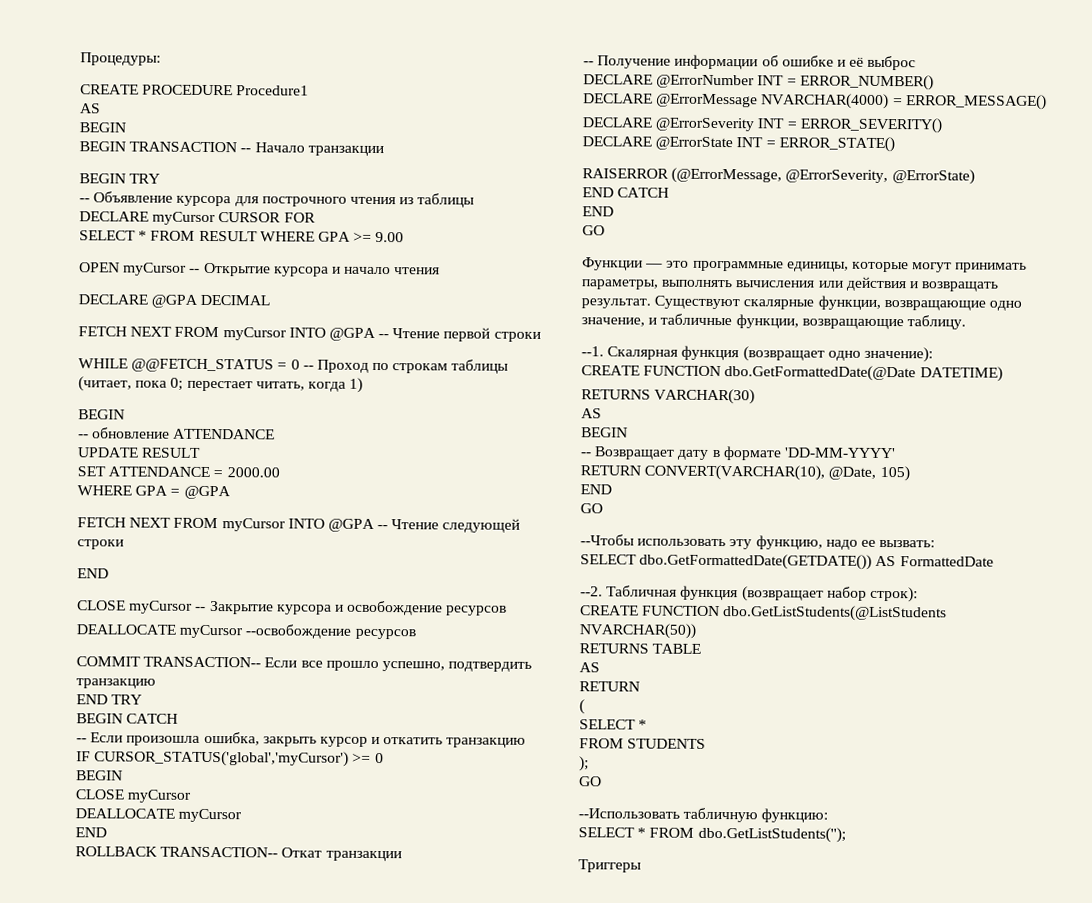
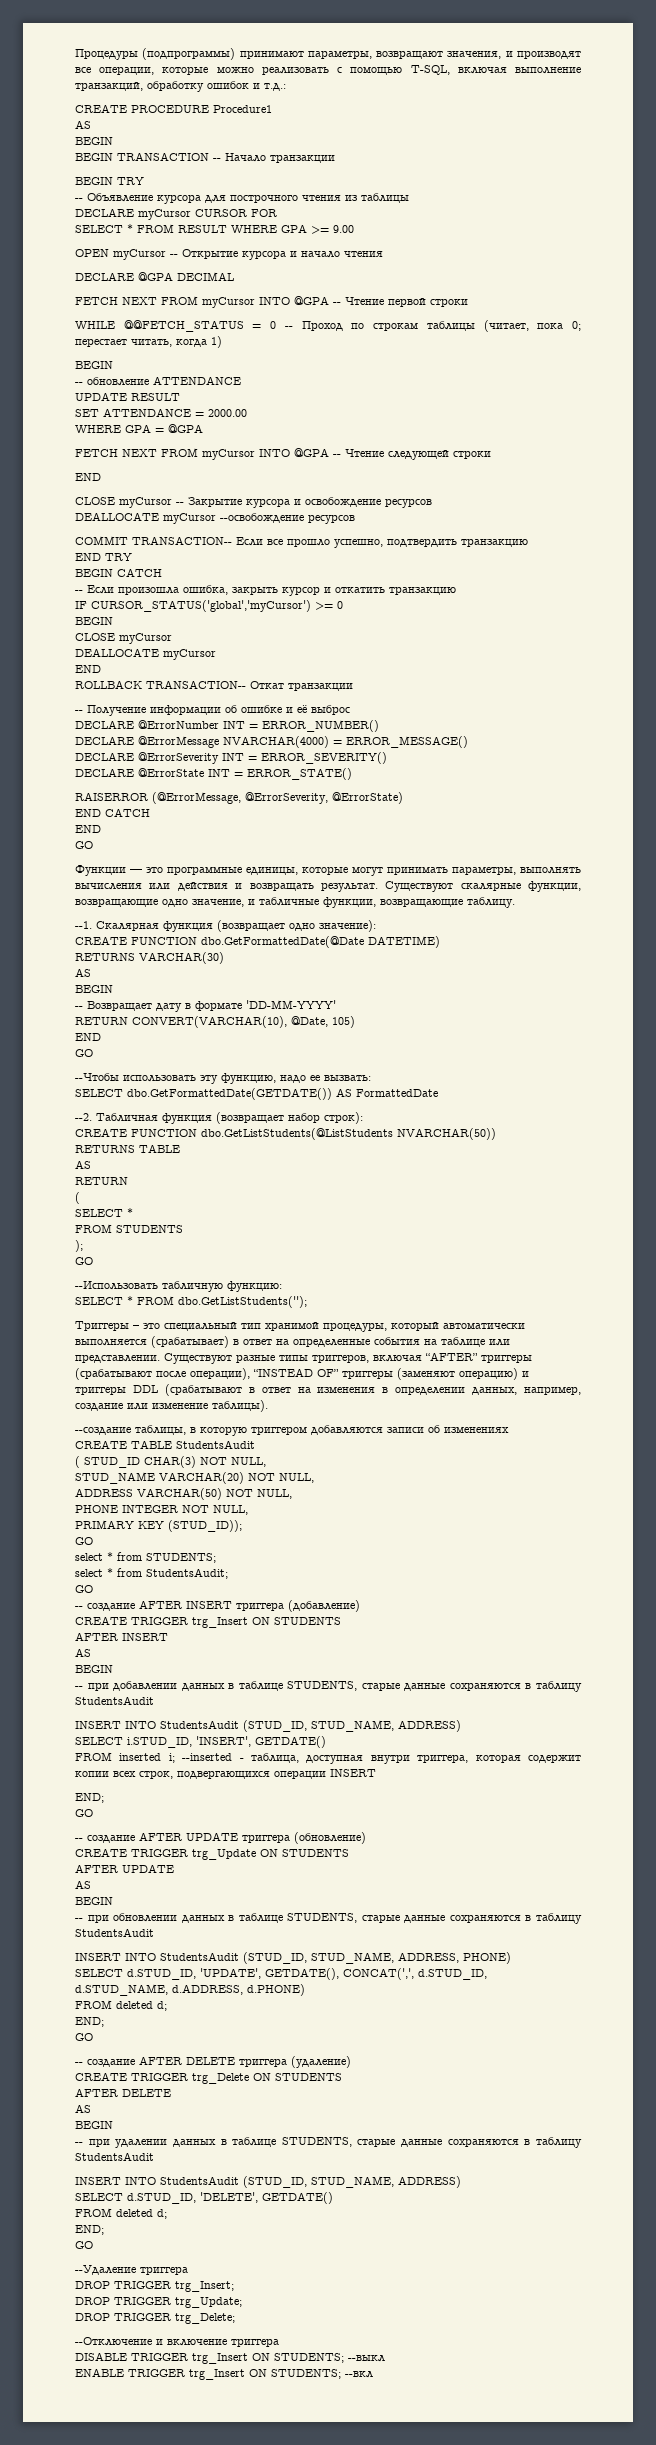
- Процедуры:
+ Процедуры (подпрограммы) принимают параметры, возвращают значения, и производят все операции, которые можно реализовать с помощью T-SQL, включая выполнение транзакций, обработку ошибок и т.д.:
- Триггеры
+ Триггеры – это специальный тип хранимой процедуры, который автоматически выполняется (срабатывает) в ответ на определенные события на таблице или представлении. Существуют разные типы триггеров, включая “AFTER” триггеры (срабатывают после операции), “INSTEAD OF” триггеры (заменяют операцию) и триггеры DDL (срабатывают в ответ на изменения в определении данных, например, создание или изменение таблицы).
+ --создание таблицы, в которую триггером добавляются записи об изменениях
+ CREATE TABLE StudentsAudit
+ ( STUD_ID CHAR(3) NOT NULL,
+ STUD_NAME VARCHAR(20) NOT NULL,
+ ADDRESS VARCHAR(50) NOT NULL,
+ PHONE INTEGER NOT NULL,
+ PRIMARY KEY (STUD_ID));
+ GO
+ select * from STUDENTS;
+ select * from StudentsAudit;
+ GO
+ -- создание AFTER INSERT триггера (добавление)
+ CREATE TRIGGER trg_Insert ON STUDENTS
+ AFTER INSERT
+ AS
+ BEGIN
+ -- при добавлении данных в таблице STUDENTS, старые данные сохраняются в таблицу StudentsAudit
+ INSERT INTO StudentsAudit (STUD_ID, STUD_NAME, ADDRESS)
+ SELECT i.STUD_ID, 'INSERT', GETDATE()
+ FROM inserted i; --inserted - таблица, доступная внутри триггера, которая содержит копии всех строк, подвергающихся операции INSERT
+ END;
+ GO
+ -- создание AFTER UPDATE триггера (обновление)
+ CREATE TRIGGER trg_Update ON STUDENTS
+ AFTER UPDATE
+ AS
+ BEGIN
+ -- при обновлении данных в таблице STUDENTS, старые данные сохраняются в таблицу StudentsAudit
+ INSERT INTO StudentsAudit (STUD_ID, STUD_NAME, ADDRESS, PHONE)
+ SELECT d.STUD_ID, 'UPDATE', GETDATE(), CONCAT(',', d.STUD_ID, d.STUD_NAME, d.ADDRESS, d.PHONE)
+ FROM deleted d;
+ END;
+ GO
+ -- создание AFTER DELETE триггера (удаление)
+ CREATE TRIGGER trg_Delete ON STUDENTS
+ AFTER DELETE
+ AS
+ BEGIN
+ -- при удалении данных в таблице STUDENTS, старые данные сохраняются в таблицу StudentsAudit
+ INSERT INTO StudentsAudit (STUD_ID, STUD_NAME, ADDRESS)
+ SELECT d.STUD_ID, 'DELETE', GETDATE()
+ FROM deleted d;
+ END;
+ GO
+ --Удаление триггера
+ DROP TRIGGER trg_Insert;
+ DROP TRIGGER trg_Update;
+ DROP TRIGGER trg_Delete;
+ --Отключение и включение триггера
+ DISABLE TRIGGER trg_Insert ON STUDENTS; --выкл
+ ENABLE TRIGGER trg_Insert ON STUDENTS; --вкл

